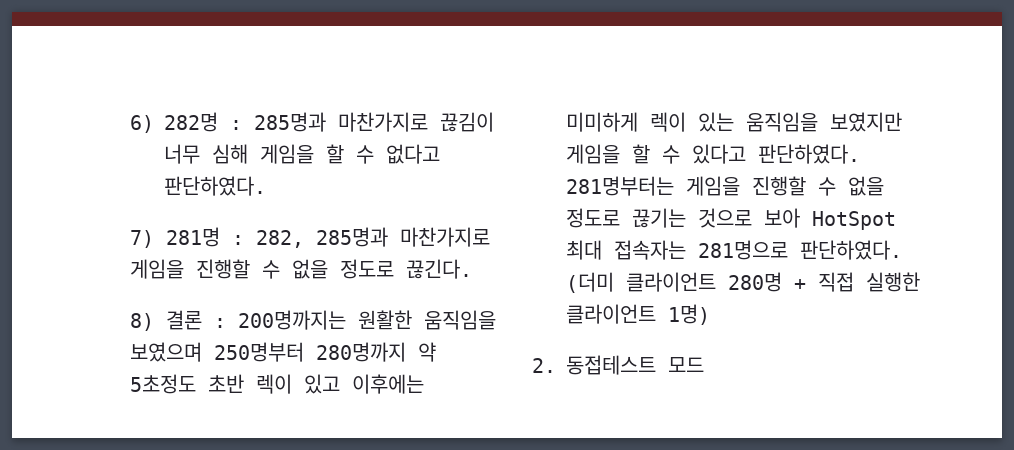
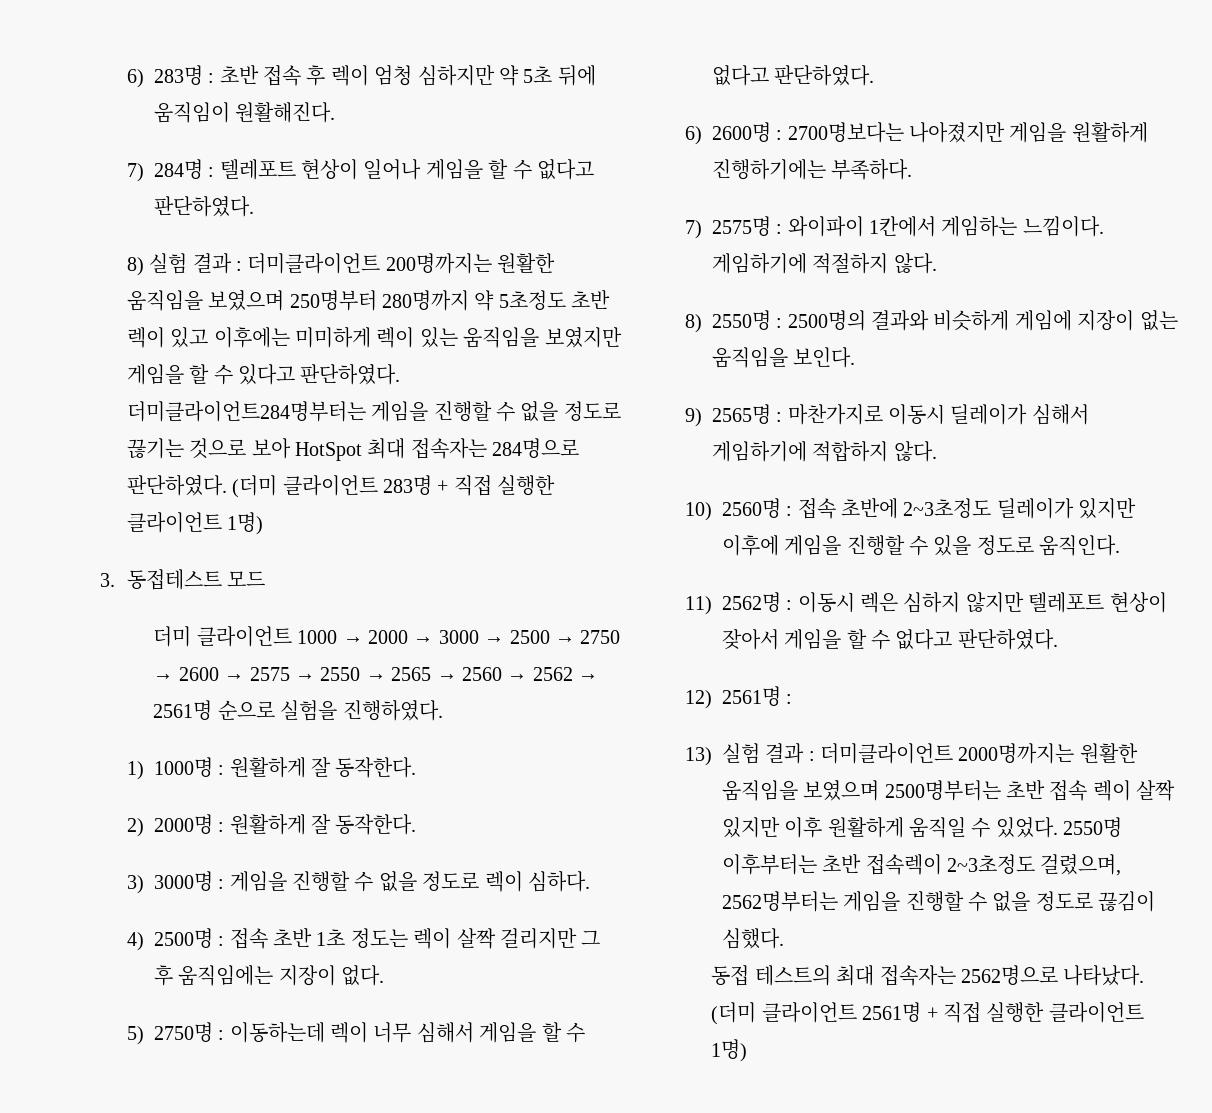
- 6) 282명 : 285명과 마찬가지로 끊김이 너무 심해 게임을 할 수 없다고 판단하였다.
- 7) 281명 : 282, 285명과 마찬가지로 게임을 진행할 수 없을 정도로 끊긴다.
- 8) 결론 : 200명까지는 원활한 움직임을 보였으며 250명부터 280명까지 약 5초정도 초반 렉이 있고 이후에는 미미하게 렉이 있는 움직임을 보였지만 게임을 할 수 있다고 판단하였다.
+ 6) 283명 : 초반 접속 후 렉이 엄청 심하지만 약 5초 뒤에 움직임이 원활해진다.
+ 7) 284명 : 텔레포트 현상이 일어나 게임을 할 수 없다고 판단하였다.
+ 8) 실험 결과 : 더미클라이언트 200명까지는 원활한 움직임을 보였으며 250명부터 280명까지 약 5초정도 초반 렉이 있고 이후에는 미미하게 렉이 있는 움직임을 보였지만 게임을 할 수 있다고 판단하였다.
- 281명부터는 게임을 진행할 수 없을 정도로 끊기는 것으로 보아 HotSpot 최대 접속자는 281명으로 판단하였다.
+ 더미클라이언트284명부터는 게임을 진행할 수 없을 정도로 끊기는 것으로 보아 HotSpot 최대 접속자는 284명으로 판단하였다.
- (더미 클라이언트 280명 + 직접 실행한 클라이언트 1명)
+ (더미 클라이언트 283명 + 직접 실행한 클라이언트 1명)
- 2. 동접테스트 모드
+ 3. 동접테스트 모드
+ 더미 클라이언트 1000 → 2000 → 3000 → 2500 → 2750 → 2600 → 2575 → 2550 → 2565 → 2560 → 2562 → 2561명 순으로 실험을 진행하였다.
+ 1) 1000명 : 원활하게 잘 동작한다.
+ 2) 2000명 : 원활하게 잘 동작한다.
+ 3) 3000명 : 게임을 진행할 수 없을 정도로 렉이 심하다.
+ 4) 2500명 : 접속 초반 1초 정도는 렉이 살짝 걸리지만 그 후 움직임에는 지장이 없다.
+ 5) 2750명 : 이동하는데 렉이 너무 심해서 게임을 할 수 없다고 판단하였다.
+ 6) 2600명 : 2700명보다는 나아졌지만 게임을 원활하게 진행하기에는 부족하다.
+ 7) 2575명 : 와이파이 1칸에서 게임하는 느낌이다. 게임하기에 적절하지 않다.
+ 8) 2550명 : 2500명의 결과와 비슷하게 게임에 지장이 없는 움직임을 보인다.
+ 9) 2565명 : 마찬가지로 이동시 딜레이가 심해서 게임하기에 적합하지 않다.
+ 10) 2560명 : 접속 초반에 2~3초정도 딜레이가 있지만 이후에 게임을 진행할 수 있을 정도로 움직인다.
+ 11) 2562명 : 이동시 렉은 심하지 않지만 텔레포트 현상이 잦아서 게임을 할 수 없다고 판단하였다.
+ 12) 2561명 :
+ 13) 실험 결과 : 더미클라이언트 2000명까지는 원활한 움직임을 보였으며 2500명부터는 초반 접속 렉이 살짝 있지만 이후 원활하게 움직일 수 있었다. 2550명 이후부터는 초반 접속렉이 2~3초정도 걸렸으며, 2562명부터는 게임을 진행할 수 없을 정도로 끊김이 심했다.
+ 동접 테스트의 최대 접속자는 2562명으로 나타났다. (더미 클라이언트 2561명 + 직접 실행한 클라이언트 1명)

